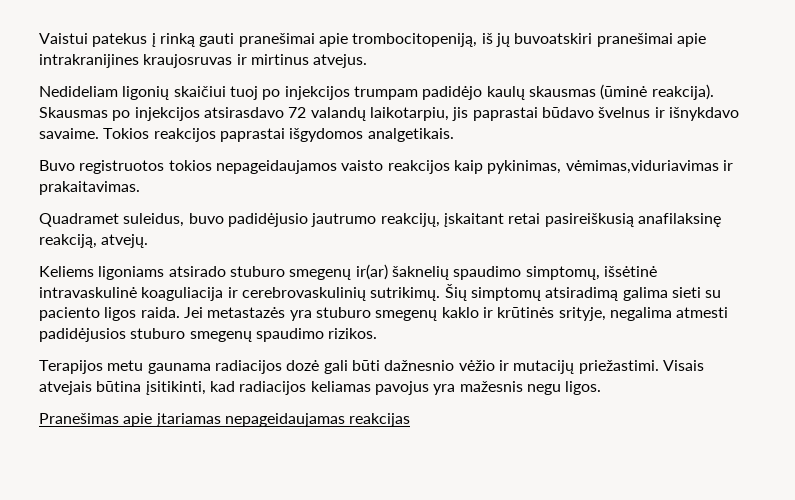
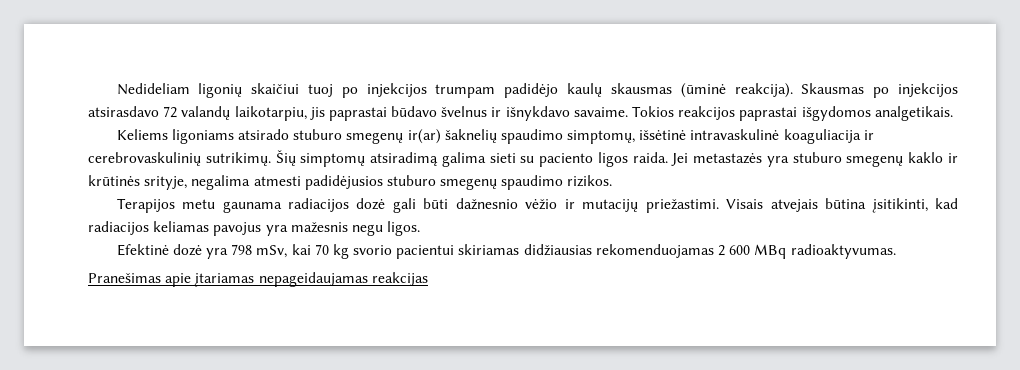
- Vaistui patekus į rinką gauti pranešimai apie trombocitopeniją, iš jų buvoatskiri pranešimai apie intrakranijines kraujosruvas ir mirtinus atvejus.
- Buvo registruotos tokios nepageidaujamos vaisto reakcijos kaip pykinimas, vėmimas,viduriavimas ir prakaitavimas.
- Quadramet suleidus, buvo padidėjusio jautrumo reakcijų, įskaitant retai pasireiškusią anafilaksinę reakciją, atvejų.
+ Efektinė dozė yra 798 mSv, kai 70 kg svorio pacientui skiriamas didžiausias rekomenduojamas 2 600 MBq radioaktyvumas.

